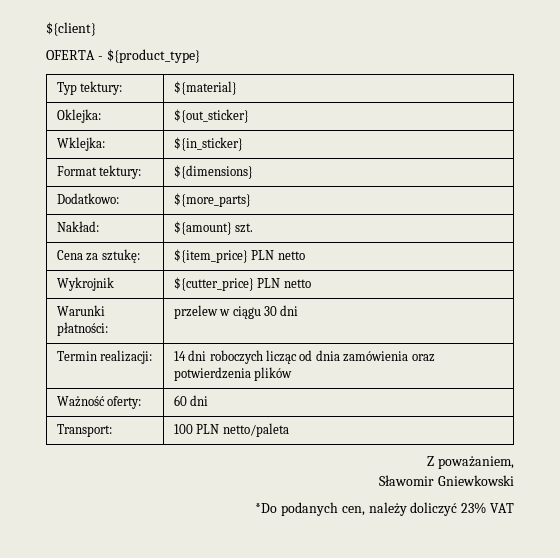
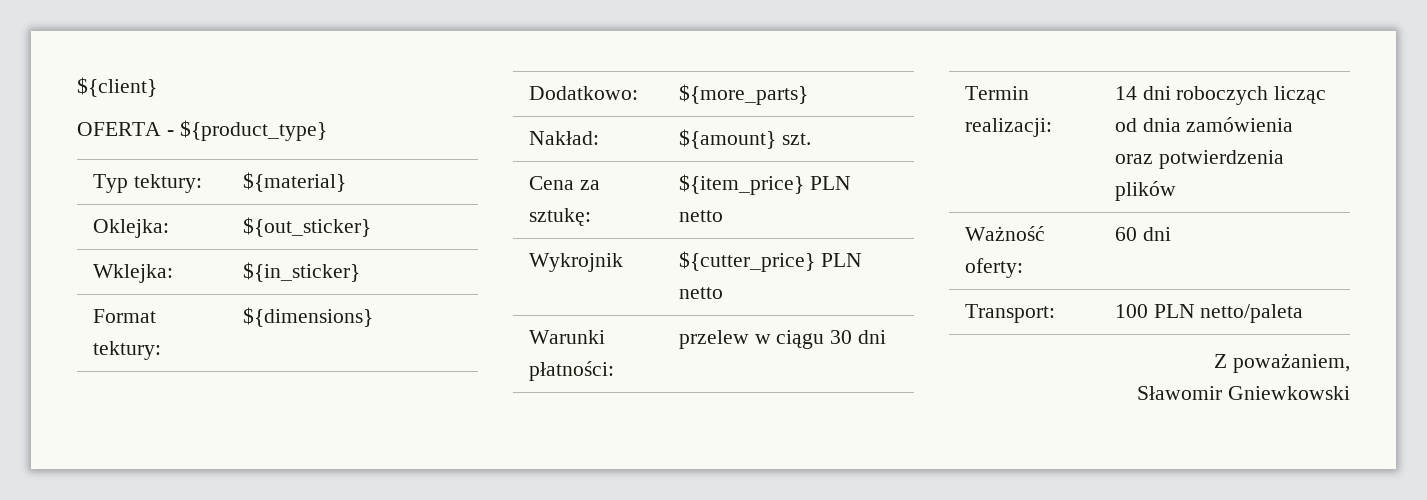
- *Do podanych cen, należy doliczyć 23% VAT

